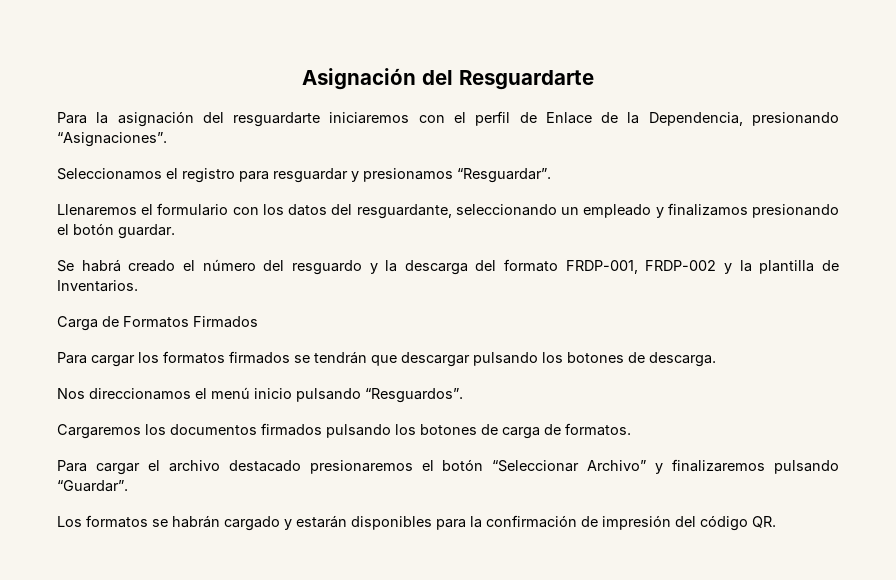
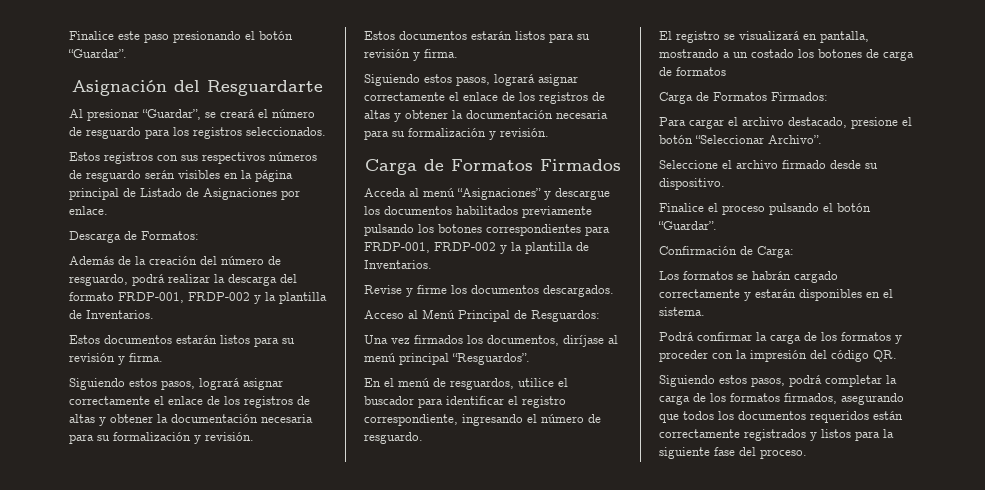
+ Finalice este paso presionando el botón “Guardar”.
  Asignación del Resguardarte
- Para la asignación del resguardarte iniciaremos con el perfil de Enlace de la Dependencia, presionando “Asignaciones”.
- Seleccionamos el registro para resguardar y presionamos “Resguardar”.
- Llenaremos el formulario con los datos del resguardante, seleccionando un empleado y finalizamos presionando el botón guardar.
- Se habrá creado el número del resguardo y la descarga del formato FRDP-001, FRDP-002 y la plantilla de Inventarios.
+ Al presionar “Guardar”, se creará el número de resguardo para los registros seleccionados.
+ Estos registros con sus respectivos números de resguardo serán visibles en la página principal de Listado de Asignaciones por enlace.
+ Descarga de Formatos:
+ Además de la creación del número de resguardo, podrá realizar la descarga del formato FRDP-001, FRDP-002 y la plantilla de Inventarios.
+ Estos documentos estarán listos para su revisión y firma.
+ Siguiendo estos pasos, logrará asignar correctamente el enlace de los registros de altas y obtener la documentación necesaria para su formalización y revisión.
+ Estos documentos estarán listos para su revisión y firma.
+ Siguiendo estos pasos, logrará asignar correctamente el enlace de los registros de altas y obtener la documentación necesaria para su formalización y revisión.
  Carga de Formatos Firmados
- Para cargar los formatos firmados se tendrán que descargar pulsando los botones de descarga.
- Nos direccionamos el menú inicio pulsando “Resguardos”.
- Cargaremos los documentos firmados pulsando los botones de carga de formatos.
+ Acceda al menú “Asignaciones” y descargue los documentos habilitados previamente pulsando los botones correspondientes para FRDP-001, FRDP-002 y la plantilla de Inventarios.
+ Revise y firme los documentos descargados.
+ Acceso al Menú Principal de Resguardos:
+ Una vez firmados los documentos, diríjase al menú principal “Resguardos”.
+ En el menú de resguardos, utilice el buscador para identificar el registro correspondiente, ingresando el número de resguardo.
+ El registro se visualizará en pantalla, mostrando a un costado los botones de carga de formatos
+ Carga de Formatos Firmados:
- Para cargar el archivo destacado presionaremos el botón “Seleccionar Archivo” y finalizaremos pulsando “Guardar”.
+ Para cargar el archivo destacado, presione el botón “Seleccionar Archivo”.
+ Seleccione el archivo firmado desde su dispositivo.
+ Finalice el proceso pulsando el botón “Guardar”.
+ Confirmación de Carga:
- Los formatos se habrán cargado y estarán disponibles para la confirmación de impresión del código QR.
+ Los formatos se habrán cargado correctamente y estarán disponibles en el sistema.
+ Podrá confirmar la carga de los formatos y proceder con la impresión del código QR.
+ Siguiendo estos pasos, podrá completar la carga de los formatos firmados, asegurando que todos los documentos requeridos están correctamente registrados y listos para la siguiente fase del proceso.

